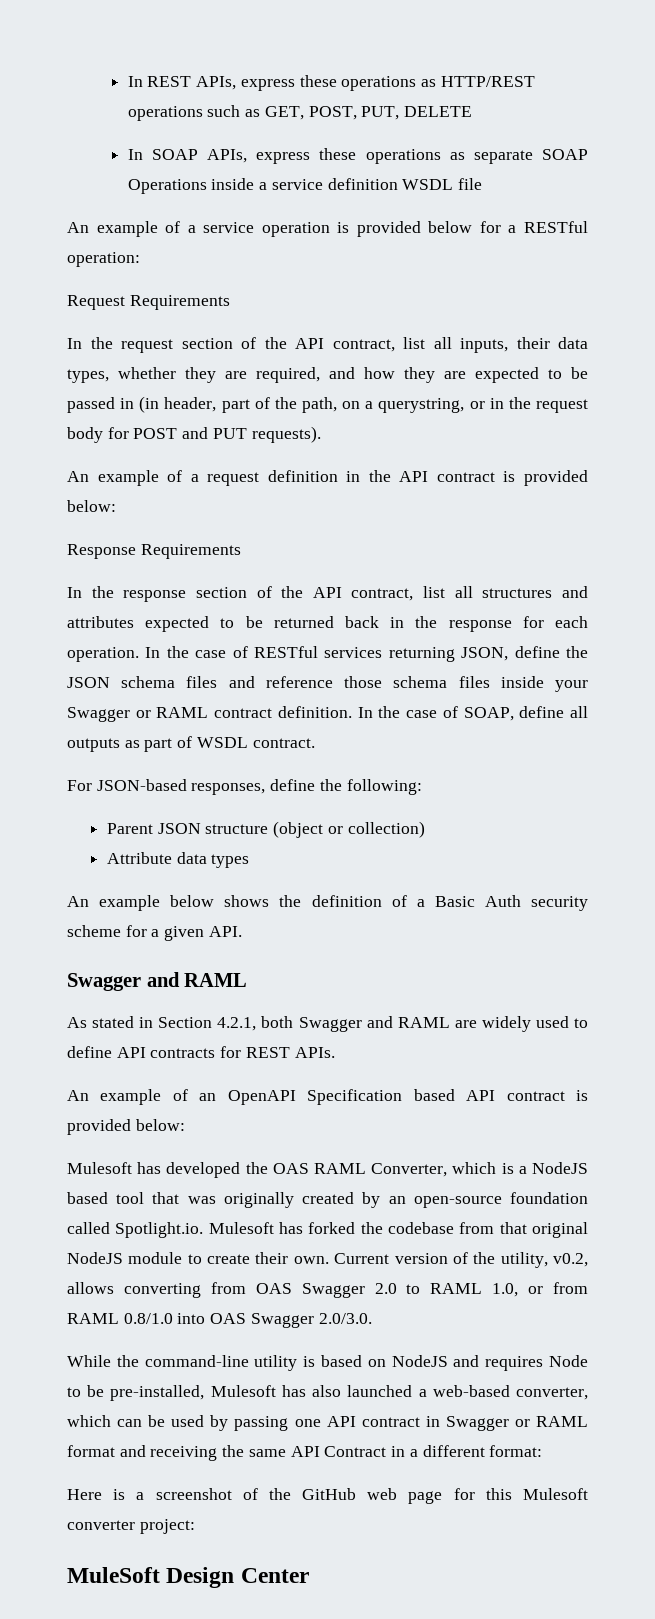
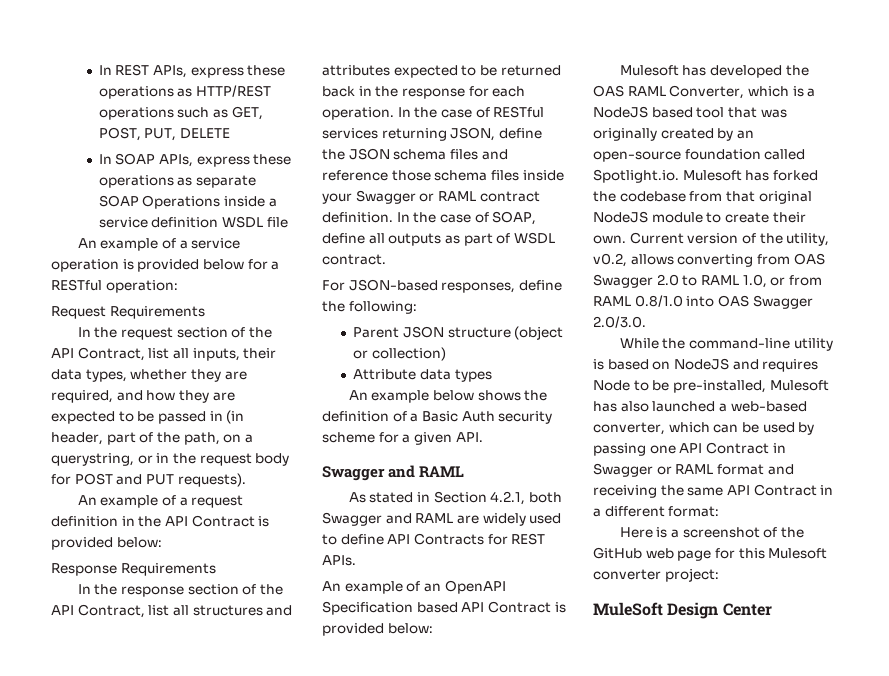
- In the request section of the API contract, list all inputs, their data types, whether they are required, and how they are expected to be passed in (in header, part of the path, on a querystring, or in the request body for POST and PUT requests).
+ In the request section of the API Contract, list all inputs, their data types, whether they are required, and how they are expected to be passed in (in header, part of the path, on a querystring, or in the request body for POST and PUT requests).
- An example of a request definition in the API contract is provided below:
+ An example of a request definition in the API Contract is provided below:
- In the response section of the API contract, list all structures and attributes expected to be returned back in the response for each operation.
+ In the response section of the API Contract, list all structures and attributes expected to be returned back in the response for each operation.
- As stated in Section 4.2.1, both Swagger and RAML are widely used to define API contracts for REST APIs.
+ As stated in Section 4.2.1, both Swagger and RAML are widely used to define API Contracts for REST APIs.
- An example of an OpenAPI Specification based API contract is provided below:
+ An example of an OpenAPI Specification based API Contract is provided below:
- While the command-line utility is based on NodeJS and requires Node to be pre-installed, Mulesoft has also launched a web-based converter, which can be used by passing one API contract in Swagger or RAML format and receiving the same API Contract in a different format:
+ While the command-line utility is based on NodeJS and requires Node to be pre-installed, Mulesoft has also launched a web-based converter, which can be used by passing one API Contract in Swagger or RAML format and receiving the same API Contract in a different format:

